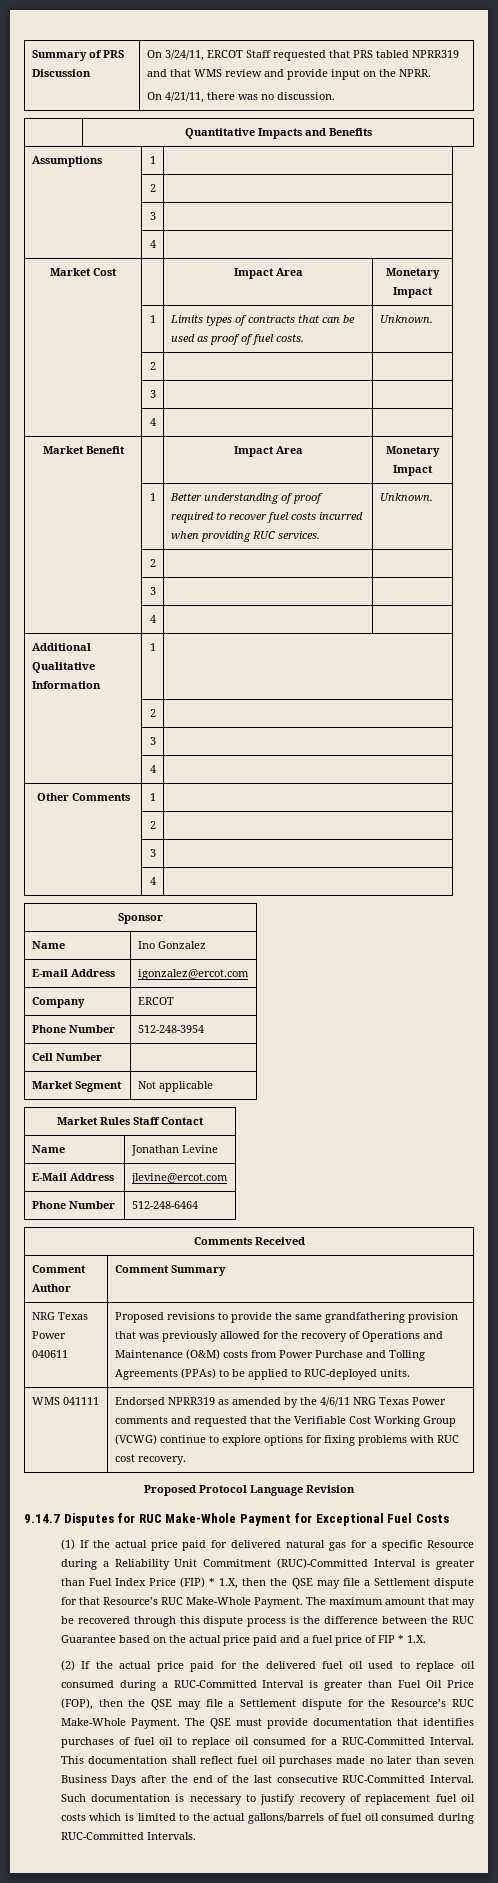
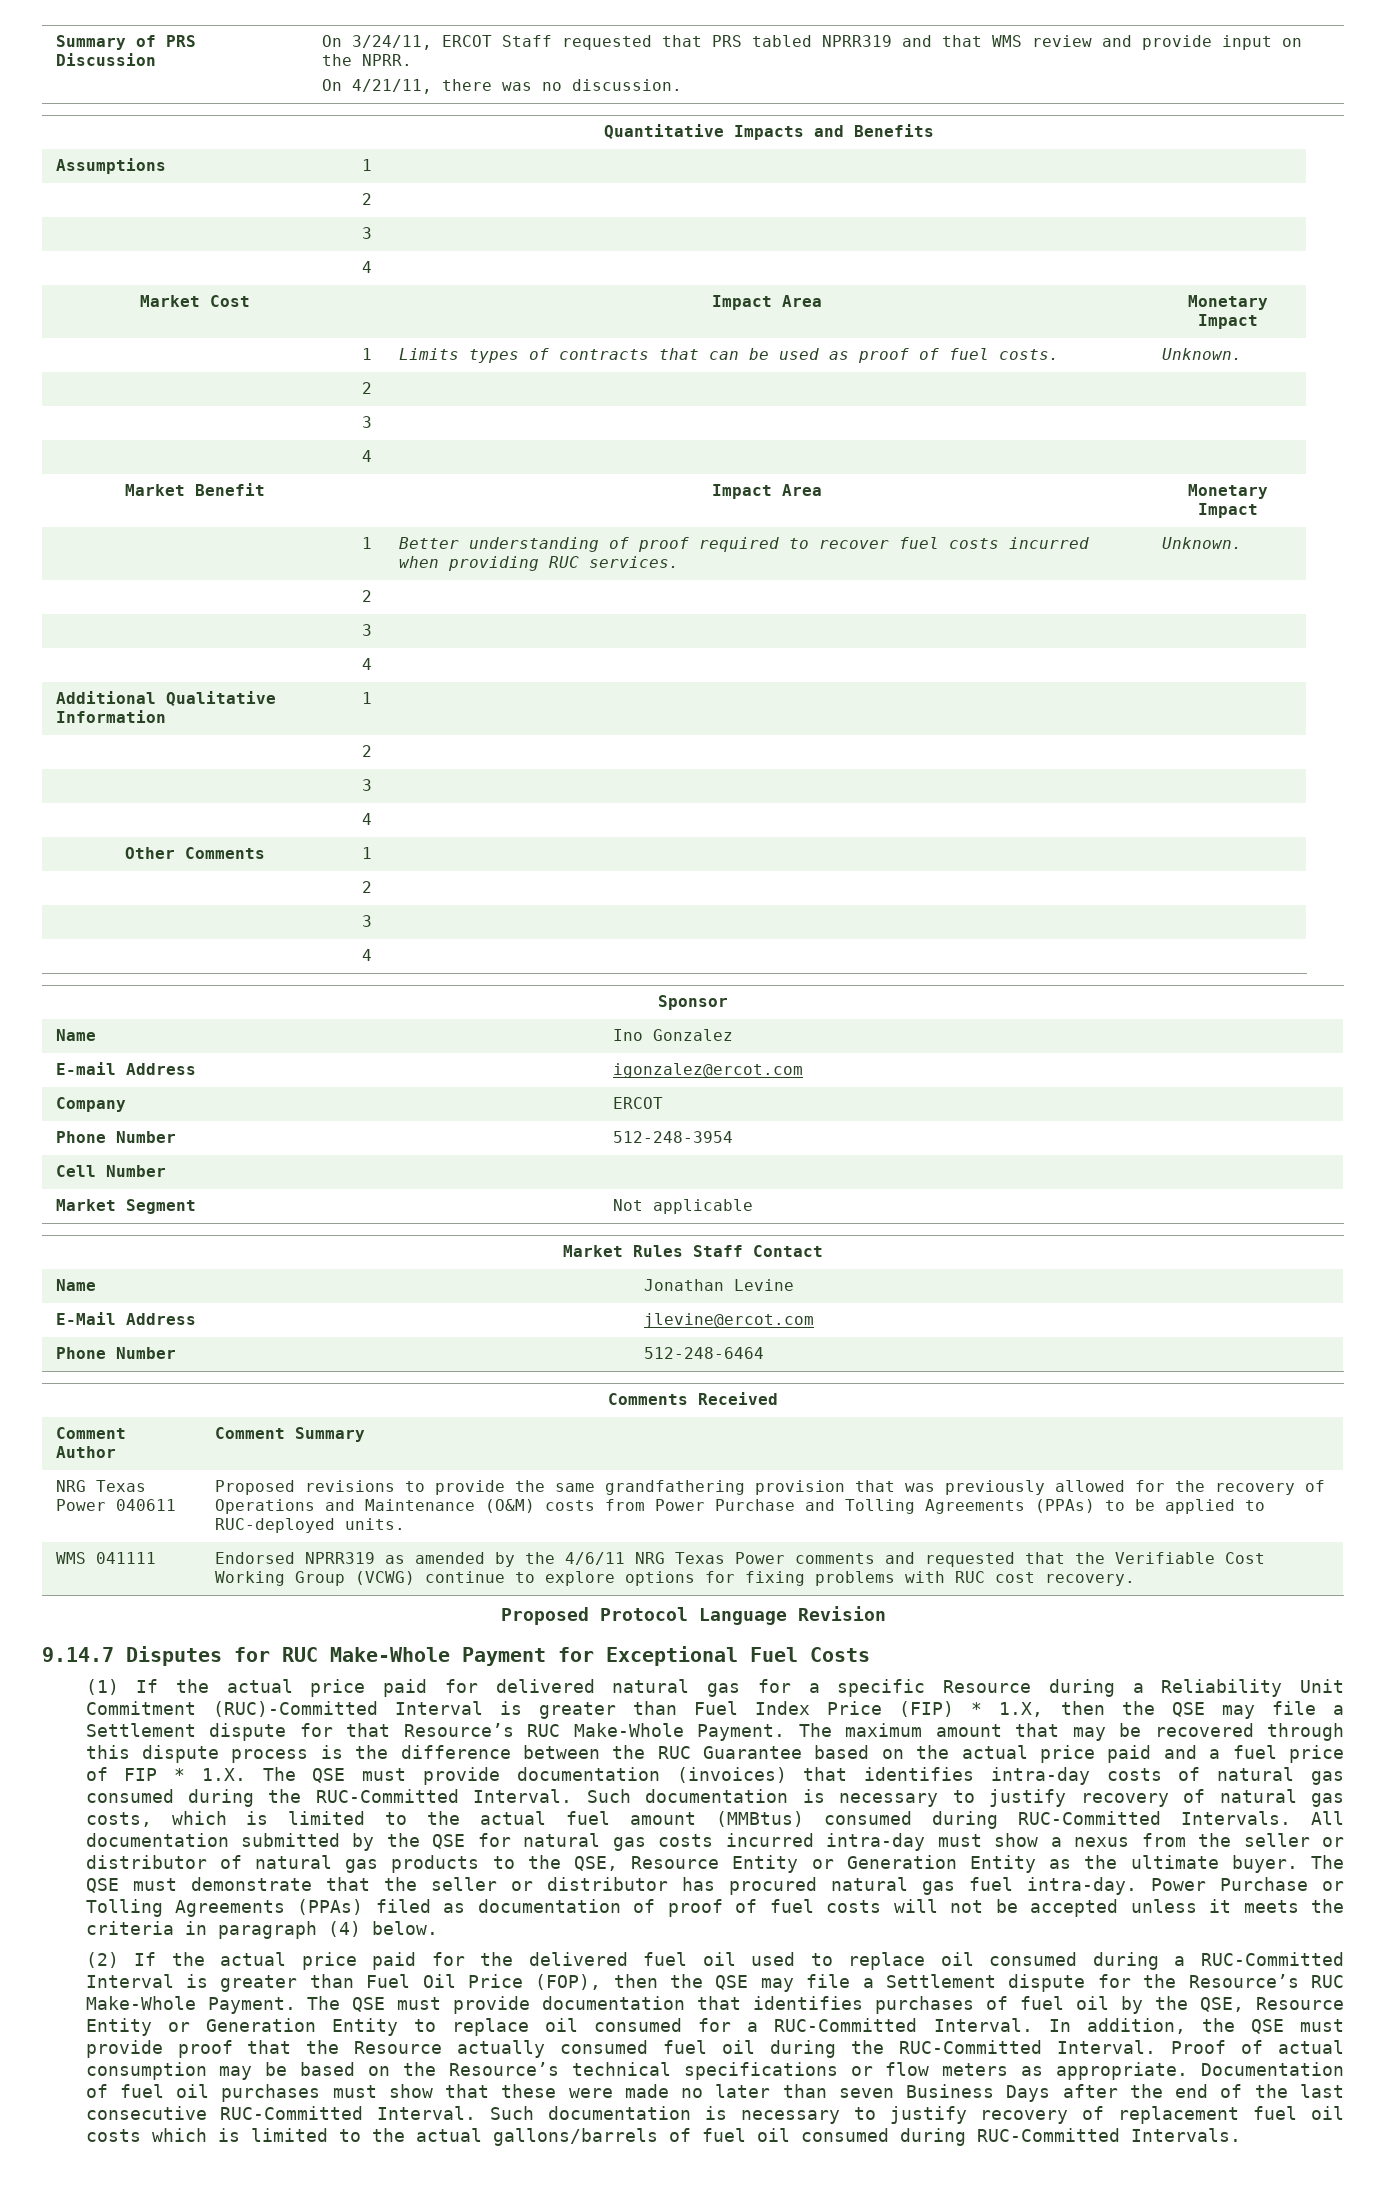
- The maximum amount that may be recovered through this dispute process is the difference between the RUC Guarantee based on the actual price paid and a fuel price of FIP * 1.X.
+ The maximum amount that may be recovered through this dispute process is the difference between the RUC Guarantee based on the actual price paid and a fuel price of FIP * 1.X. The QSE must provide documentation (invoices) that identifies intra-day costs of natural gas consumed during the RUC-Committed Interval. Such documentation is necessary to justify recovery of natural gas costs, which is limited to the actual fuel amount (MMBtus) consumed during RUC-Committed Intervals. All documentation submitted by the QSE for natural gas costs incurred intra-day must show a nexus from the seller or distributor of natural gas products to the QSE, Resource Entity or Generation Entity as the ultimate buyer. The QSE must demonstrate that the seller or distributor has procured natural gas fuel intra-day. Power Purchase or Tolling Agreements (PPAs) filed as documentation of proof of fuel costs will not be accepted unless it meets the criteria in paragraph (4) below.
- The QSE must provide documentation that identifies purchases of fuel oil to replace oil consumed for a RUC-Committed Interval.
+ The QSE must provide documentation that identifies purchases of fuel oil by the QSE, Resource Entity or Generation Entity to replace oil consumed for a RUC-Committed Interval.
- This documentation shall reflect fuel oil purchases made no later than seven Business Days after the end of the last consecutive RUC-Committed Interval.
+ In addition, the QSE must provide proof that the Resource actually consumed fuel oil during the RUC-Committed Interval. Proof of actual consumption may be based on the Resource’s technical specifications or flow meters as appropriate. Documentation of fuel oil purchases must show that these were made no later than seven Business Days after the end of the last consecutive RUC-Committed Interval.

